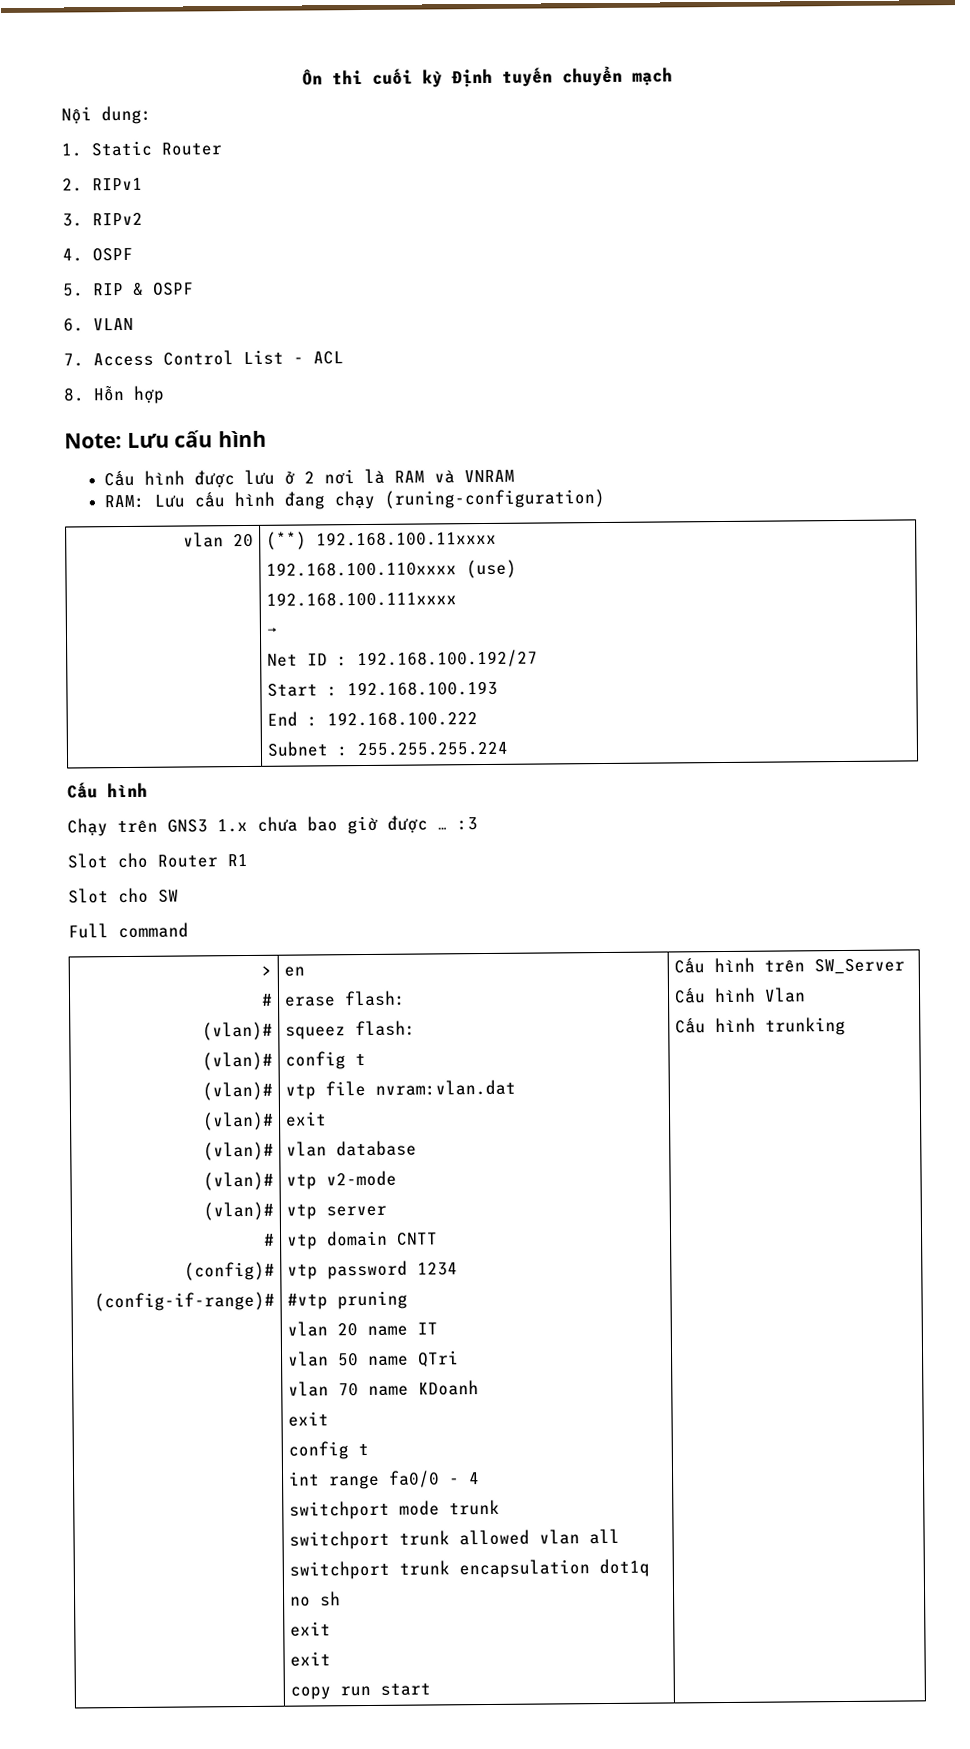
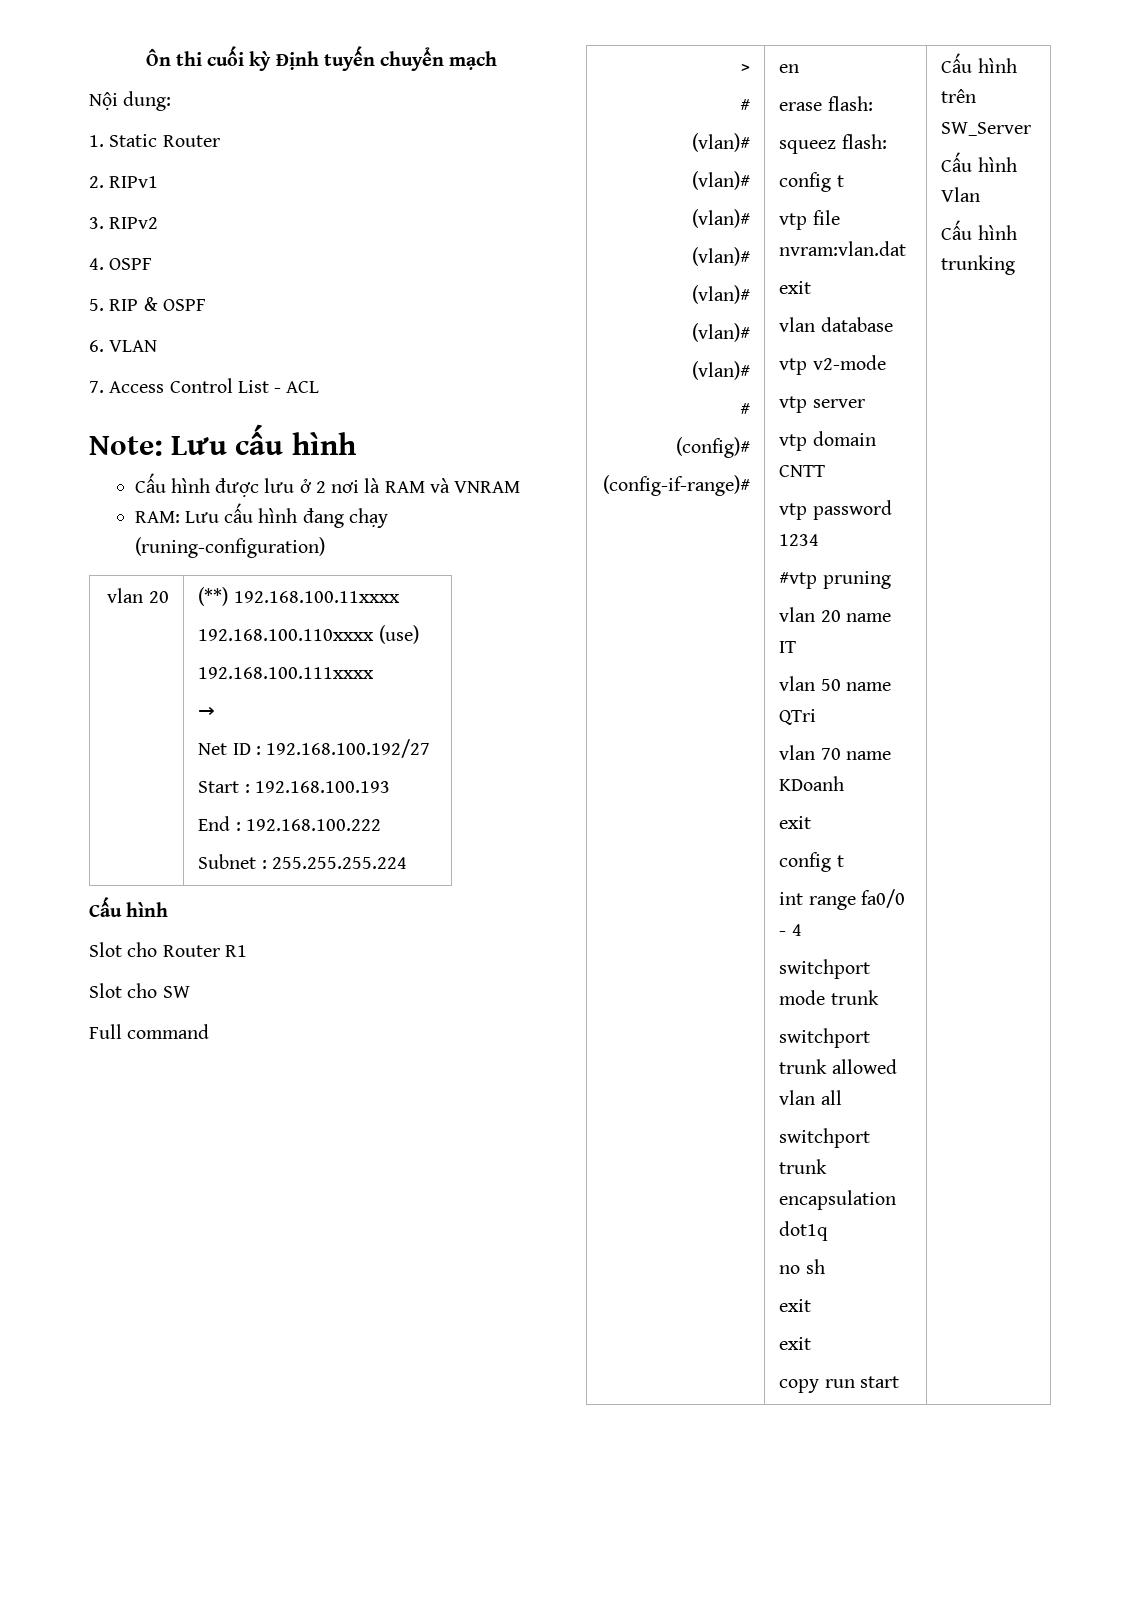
- 8. Hỗn hợp
- Chạy trên GNS3 1.x chưa bao giờ được … :3

